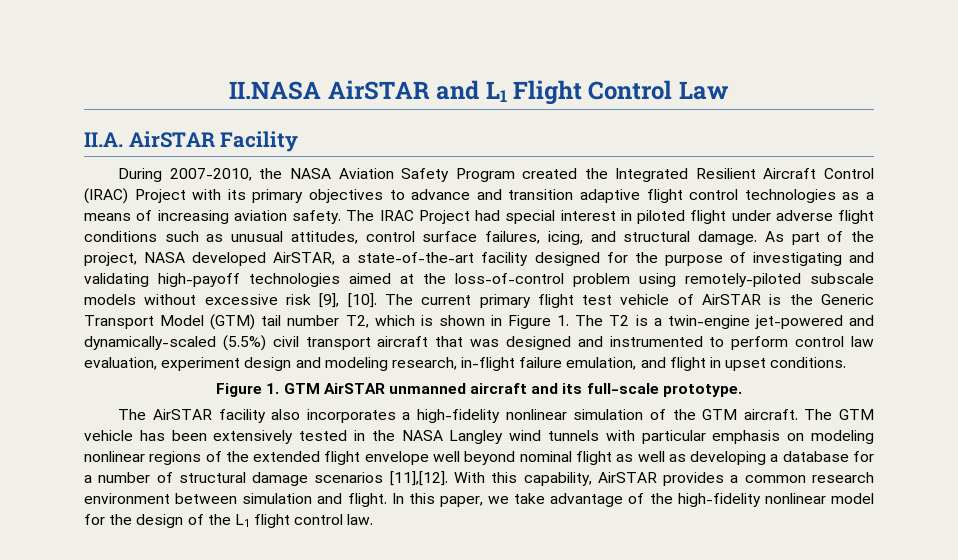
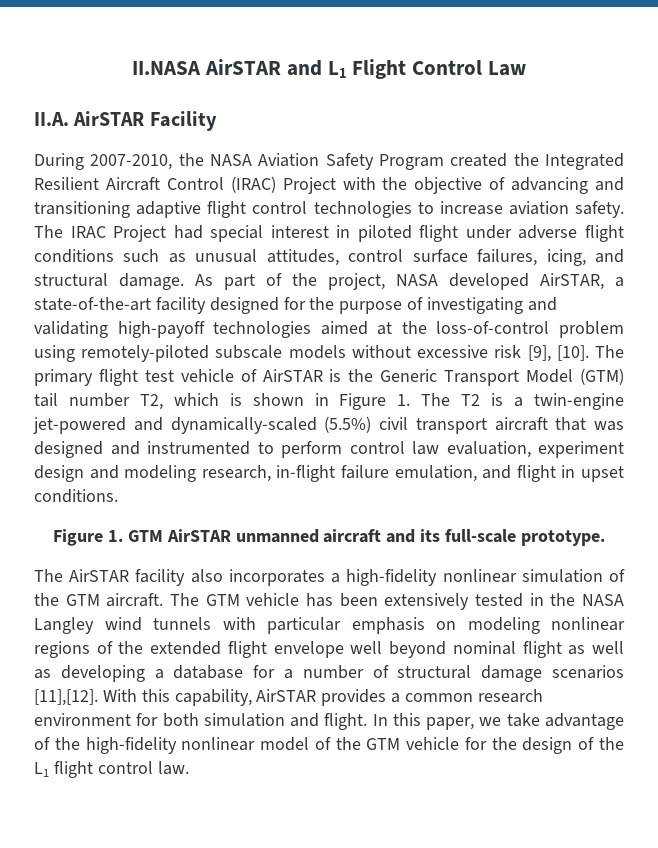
- During 2007-2010, the NASA Aviation Safety Program created the Integrated Resilient Aircraft Control (IRAC) Project with its primary objectives to advance and transition adaptive flight control technologies as a means of increasing aviation safety.
+ During 2007-2010, the NASA Aviation Safety Program created the Integrated Resilient Aircraft Control (IRAC) Project with the objective of advancing and transitioning adaptive flight control technologies to increase aviation safety.
- The current primary flight test vehicle of AirSTAR is the Generic Transport Model (GTM) tail number T2, which is shown in Figure 1. The T2 is a twin-engine jet-powered and dynamically-scaled (5.5%) civil transport aircraft that was designed and instrumented to perform control law evaluation, experiment design and modeling research, in-flight failure emulation, and flight in upset conditions.
+ The primary flight test vehicle of AirSTAR is the Generic Transport Model (GTM) tail number T2, which is shown in Figure 1. The T2 is a twin-engine jet-powered and dynamically-scaled (5.5%) civil transport aircraft that was designed and instrumented to perform control law evaluation, experiment design and modeling research, in-flight failure emulation, and flight in upset conditions.
- With this capability, AirSTAR provides a common research environment between simulation and flight.
+ With this capability, AirSTAR provides a common research environment for both simulation and flight.
- In this paper, we take advantage of the high-fidelity nonlinear model for the design of the L1 flight control law.
+ In this paper, we take advantage of the high-fidelity nonlinear model of the GTM vehicle for the design of the L1 flight control law.

